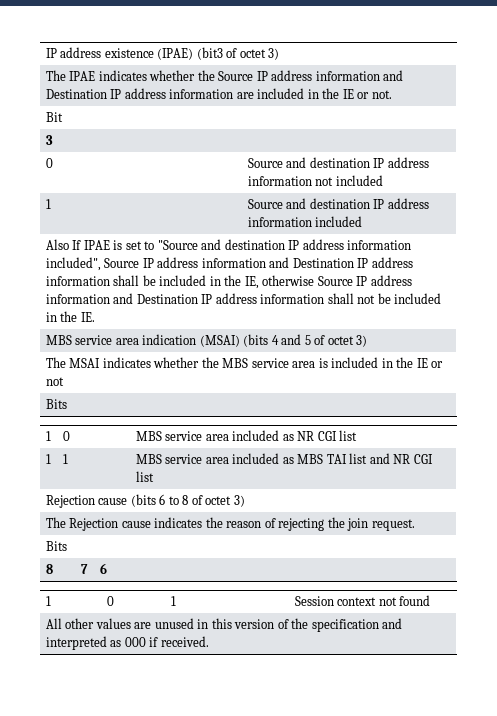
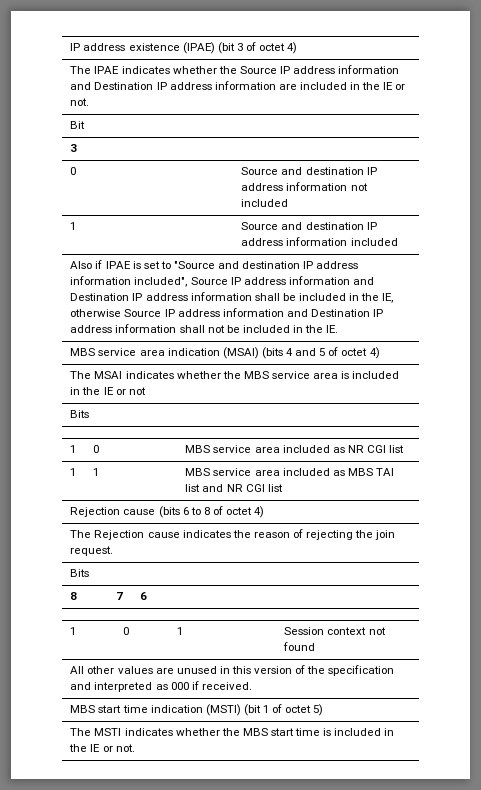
- IP address existence (IPAE) (bit3 of octet 3)
+ IP address existence (IPAE) (bit 3 of octet 4)
- Also If IPAE is set to "Source and destination IP address information included", Source IP address information and Destination IP address information shall be included in the IE, otherwise Source IP address information and Destination IP address information shall not be included in the IE.
+ Also if IPAE is set to "Source and destination IP address information included", Source IP address information and Destination IP address information shall be included in the IE, otherwise Source IP address information and Destination IP address information shall not be included in the IE.
- MBS service area indication (MSAI) (bits 4 and 5 of octet 3)
+ MBS service area indication (MSAI) (bits 4 and 5 of octet 4)
- Rejection cause (bits 6 to 8 of octet 3)
+ Rejection cause (bits 6 to 8 of octet 4)
+ MBS start time indication (MSTI) (bit 1 of octet 5)
+ The MSTI indicates whether the MBS start time is included in the IE or not.

